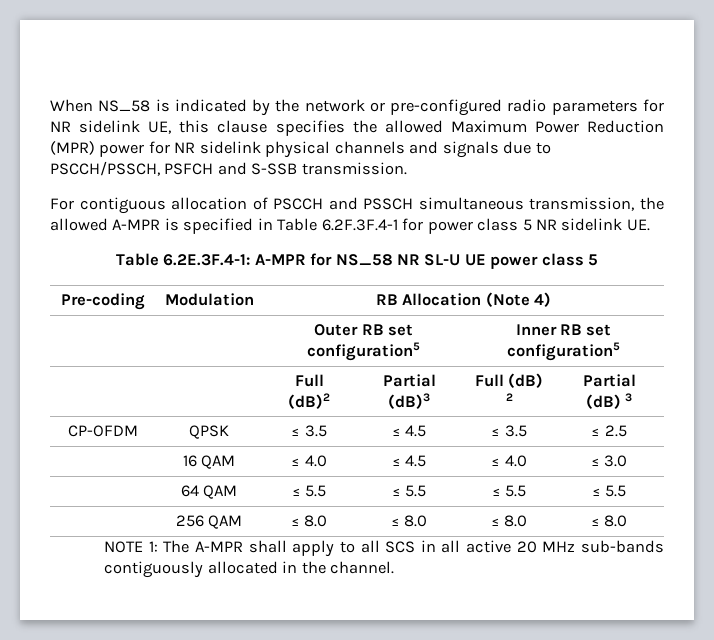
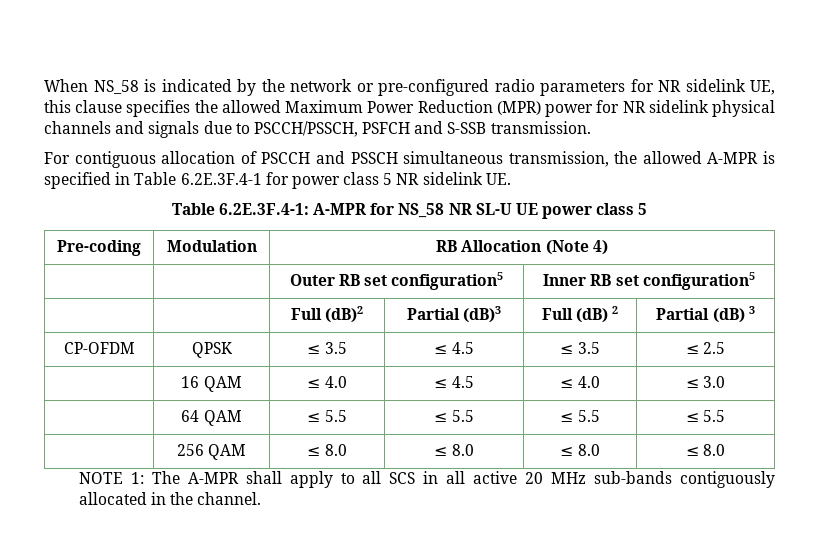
- For contiguous allocation of PSCCH and PSSCH simultaneous transmission, the allowed A-MPR is specified in Table 6.2F.3F.4-1 for power class 5 NR sidelink UE.
+ For contiguous allocation of PSCCH and PSSCH simultaneous transmission, the allowed A-MPR is specified in Table 6.2E.3F.4-1 for power class 5 NR sidelink UE.

